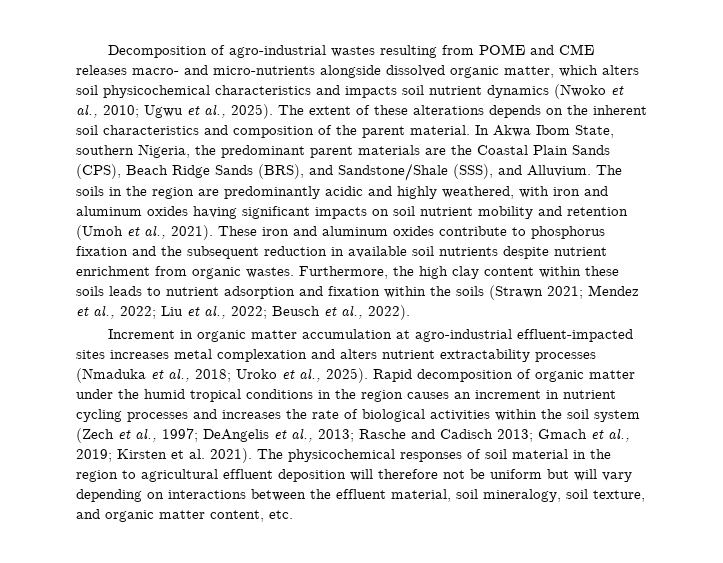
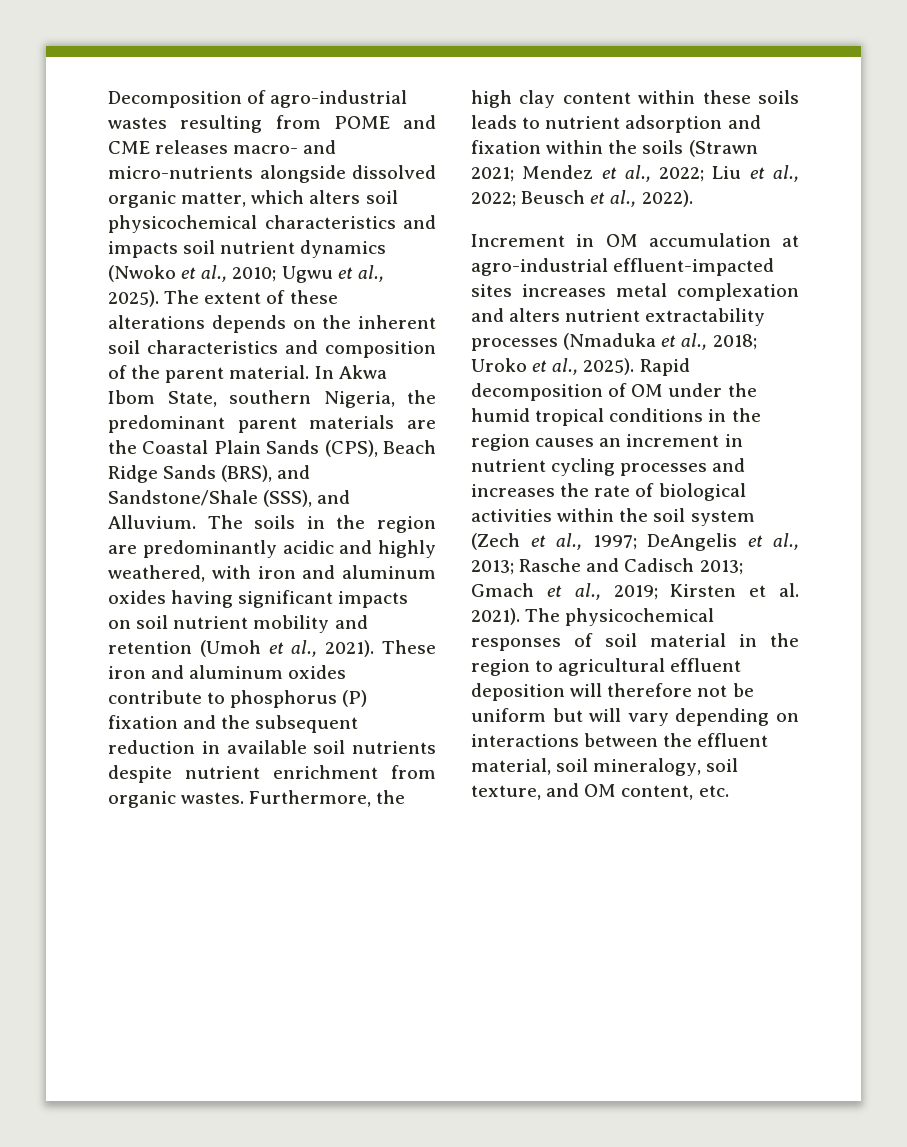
- These iron and aluminum oxides contribute to phosphorus fixation and the subsequent reduction in available soil nutrients despite nutrient enrichment from organic wastes.
+ These iron and aluminum oxides contribute to phosphorus (P) fixation and the subsequent reduction in available soil nutrients despite nutrient enrichment from organic wastes.
- Increment in organic matter accumulation at agro-industrial effluent-impacted sites increases metal complexation and alters nutrient extractability processes (Nmaduka et al., 2018; Uroko et al., 2025).
+ Increment in OM accumulation at agro-industrial effluent-impacted sites increases metal complexation and alters nutrient extractability processes (Nmaduka et al., 2018; Uroko et al., 2025).
- Rapid decomposition of organic matter under the humid tropical conditions in the region causes an increment in nutrient cycling processes and increases the rate of biological activities within the soil system (Zech et al., 1997; DeAngelis et al., 2013; Rasche and Cadisch 2013; Gmach et al., 2019; Kirsten et al. 2021).
+ Rapid decomposition of OM under the humid tropical conditions in the region causes an increment in nutrient cycling processes and increases the rate of biological activities within the soil system (Zech et al., 1997; DeAngelis et al., 2013; Rasche and Cadisch 2013; Gmach et al., 2019; Kirsten et al. 2021).
- The physicochemical responses of soil material in the region to agricultural effluent deposition will therefore not be uniform but will vary depending on interactions between the effluent material, soil mineralogy, soil texture, and organic matter content, etc.
+ The physicochemical responses of soil material in the region to agricultural effluent deposition will therefore not be uniform but will vary depending on interactions between the effluent material, soil mineralogy, soil texture, and OM content, etc.

